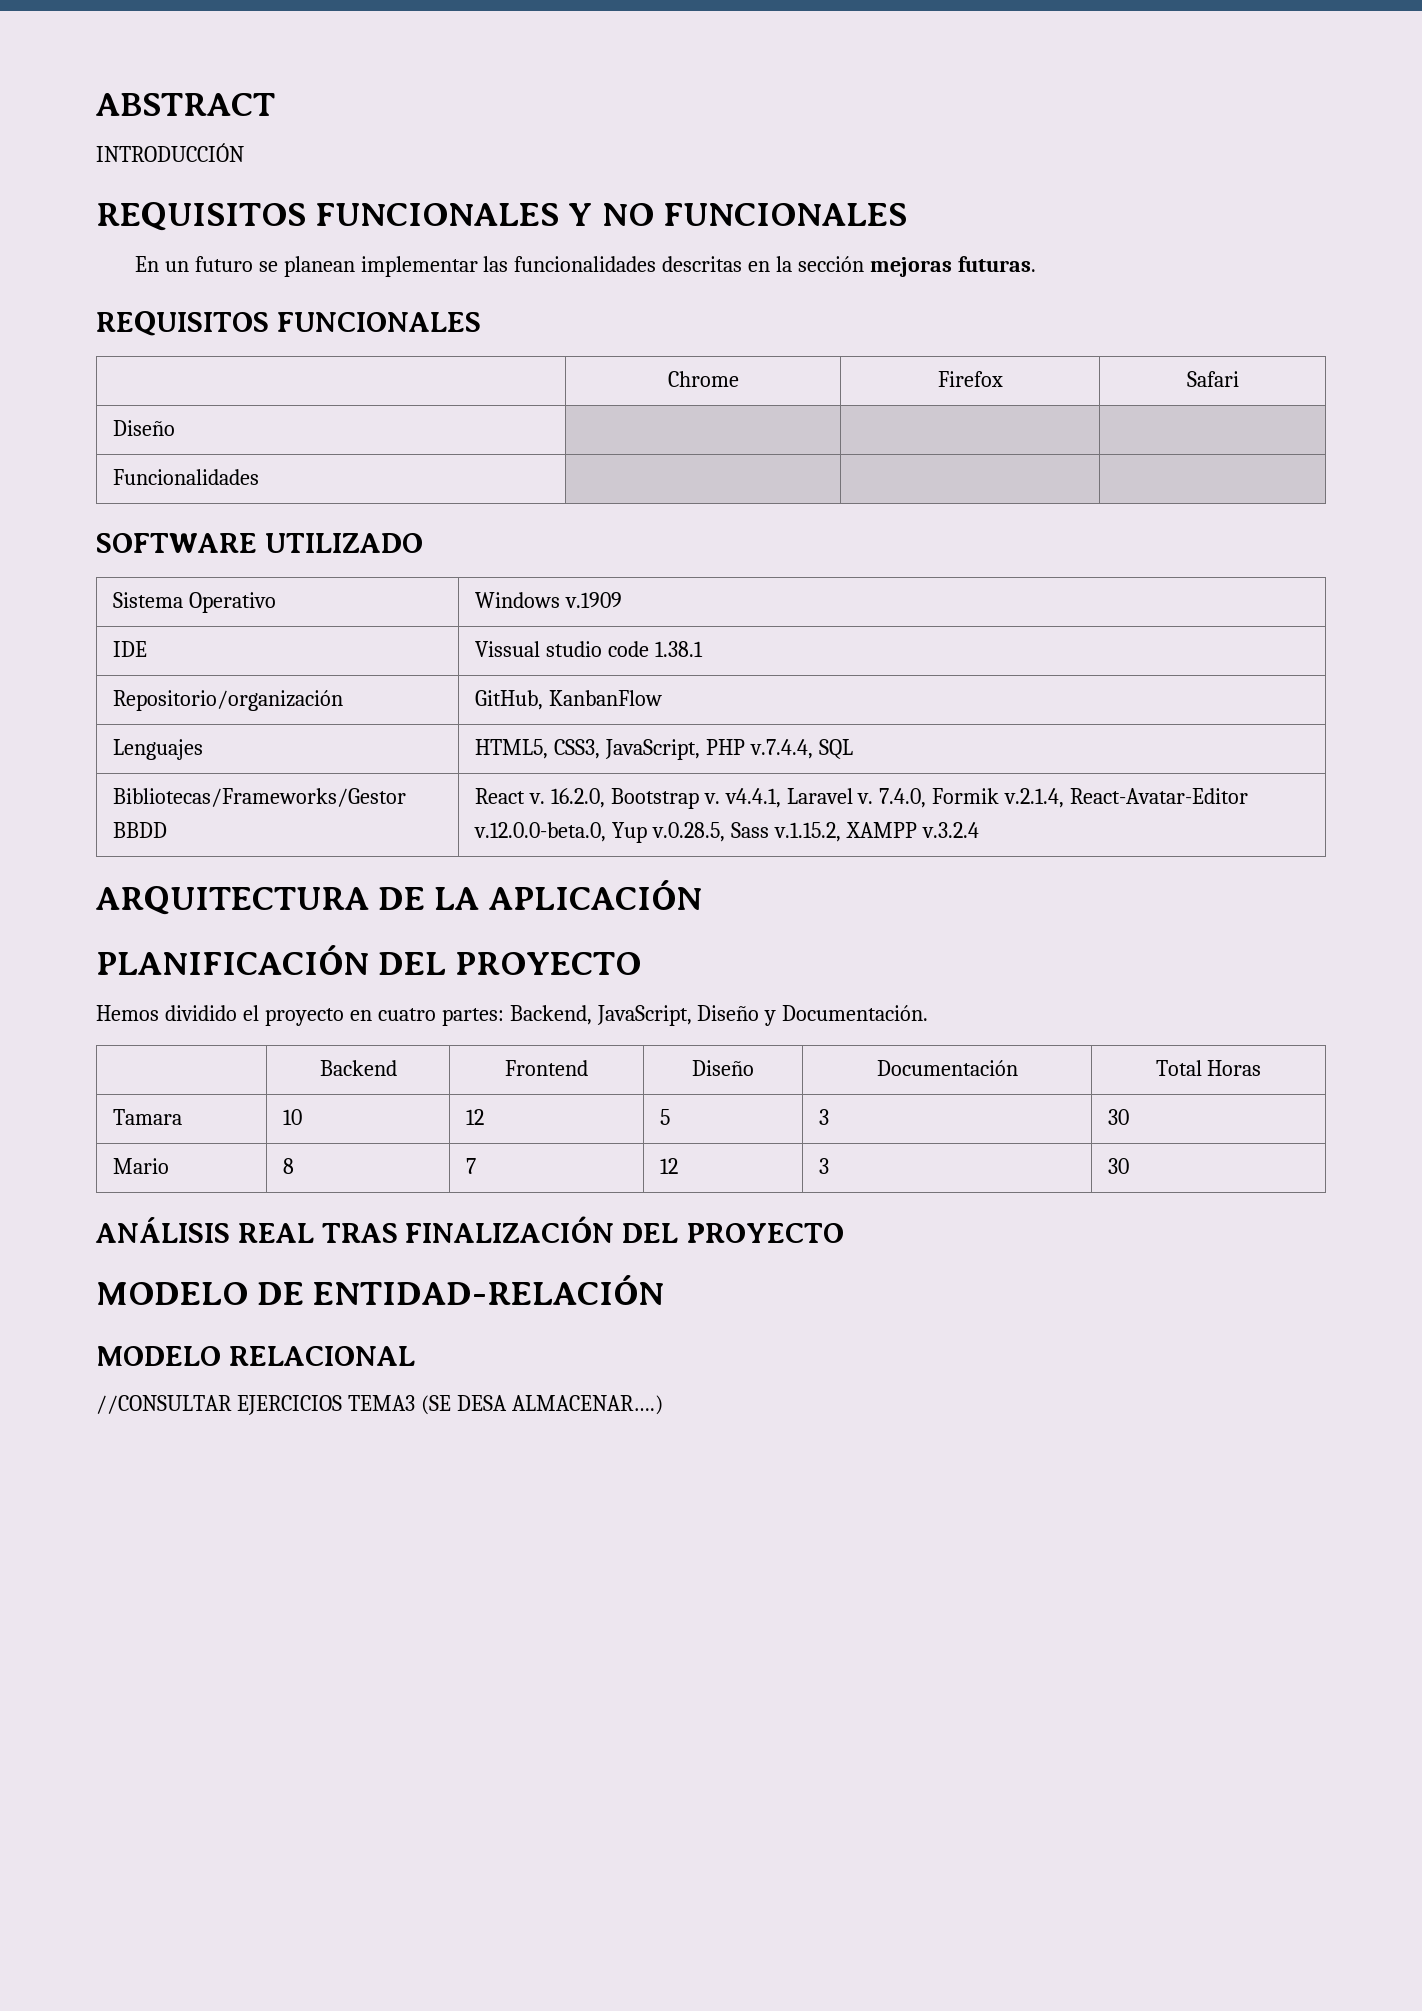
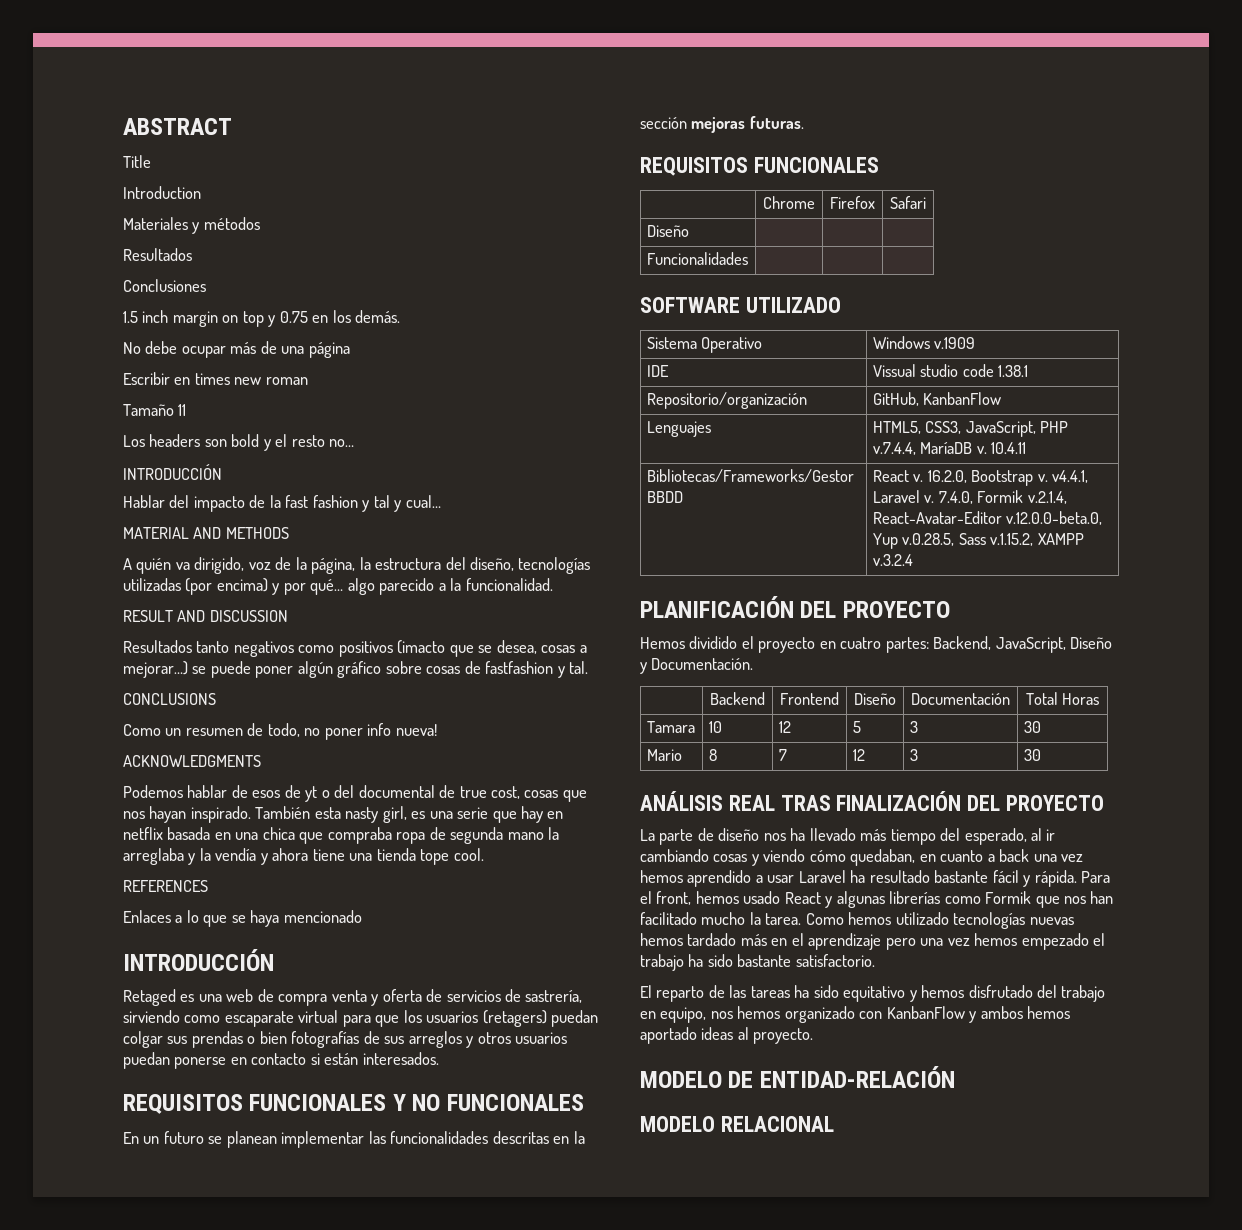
+ Title
+ Introduction
+ Materiales y métodos
+ Resultados
+ Conclusiones
+ 1.5 inch margin on top y 0.75 en los demás.
+ No debe ocupar más de una página
+ Escribir en times new roman
+ Tamaño 11
+ Los headers son bold y el resto no…
  INTRODUCCIÓN
+ Hablar del impacto de la fast fashion y tal y cual…
+ MATERIAL AND METHODS
+ A quién va dirigido, voz de la página, la estructura del diseño, tecnologías utilizadas (por encima) y por qué… algo parecido a la funcionalidad.
+ RESULT AND DISCUSSION
+ Resultados tanto negativos como positivos (imacto que se desea, cosas a mejorar…) se puede poner algún gráfico sobre cosas de fastfashion y tal.
+ CONCLUSIONS
+ Como un resumen de todo, no poner info nueva!
+ ACKNOWLEDGMENTS
+ Podemos hablar de esos de yt o del documental de true cost, cosas que nos hayan inspirado. También esta nasty girl, es una serie que hay en netflix basada en una chica que compraba ropa de segunda mano la arreglaba y la vendía y ahora tiene una tienda tope cool.
+ REFERENCES
+ Enlaces a lo que se haya mencionado
+ INTRODUCCIÓN
+ Retaged es una web de compra venta y oferta de servicios de sastrería, sirviendo como escaparate virtual para que los usuarios (retagers) puedan colgar sus prendas o bien fotografías de sus arreglos y otros usuarios puedan ponerse en contacto si están interesados.
- Lenguajes | HTML5, CSS3, JavaScript, PHP v.7.4.4, SQL
+ Lenguajes | HTML5, CSS3, JavaScript, PHP v.7.4.4, MaríaDB v. 10.4.11
- ARQUITECTURA DE LA APLICACIÓN
+ La parte de diseño nos ha llevado más tiempo del esperado, al ir cambiando cosas y viendo cómo quedaban, en cuanto a back una vez hemos aprendido a usar Laravel ha resultado bastante fácil y rápida. Para el front, hemos usado React y algunas librerías como Formik que nos han facilitado mucho la tarea. Como hemos utilizado tecnologías nuevas hemos tardado más en el aprendizaje pero una vez hemos empezado el trabajo ha sido bastante satisfactorio.
+ El reparto de las tareas ha sido equitativo y hemos disfrutado del trabajo en equipo, nos hemos organizado con KanbanFlow y ambos hemos aportado ideas al proyecto.
- //CONSULTAR EJERCICIOS TEMA3 (SE DESA ALMACENAR….)

